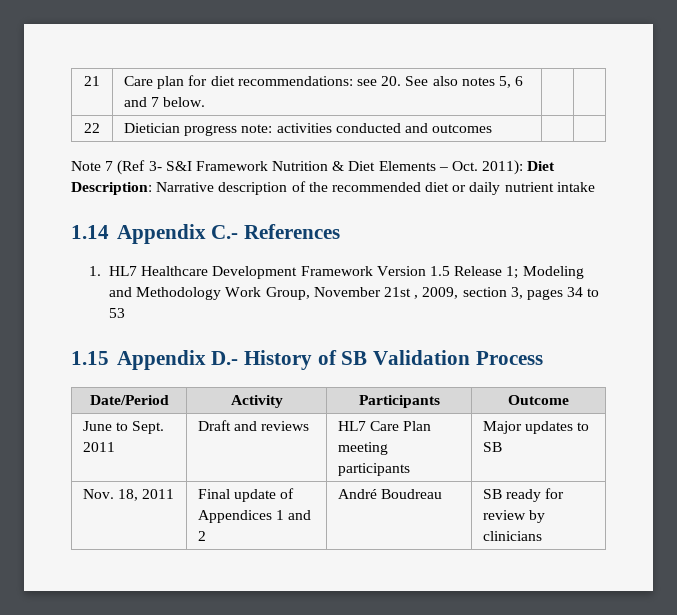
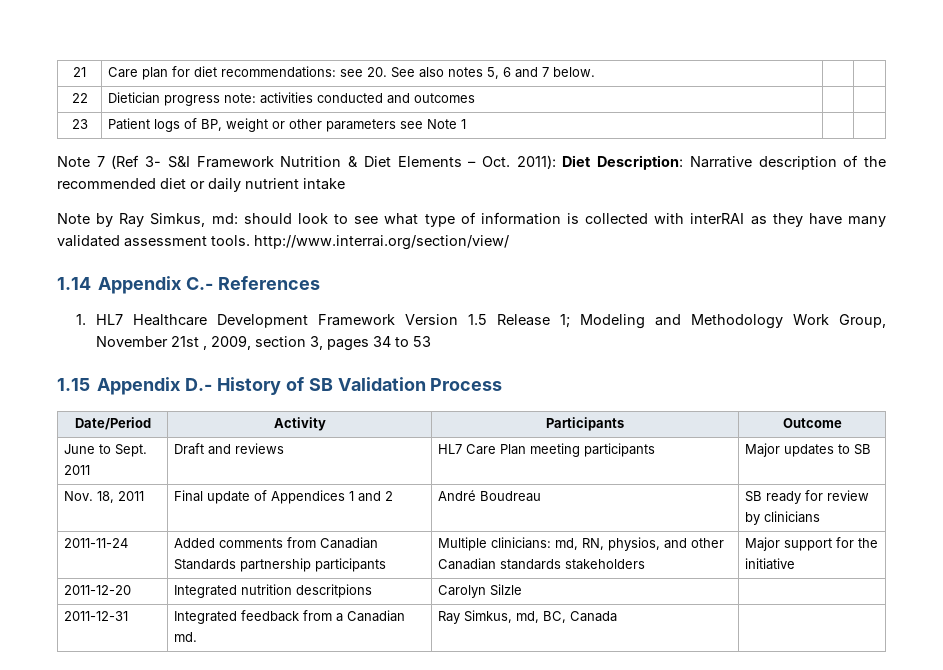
+ 23 | Patient logs of BP, weight or other parameters see Note 1 | |
+ Note by Ray Simkus, md: should look to see what type of information is collected with interRAI as they have many validated assessment tools. http://www.interrai.org/section/view/
+ 2011-11-24 | Added comments from Canadian Standards partnership participants | Multiple clinicians: md, RN, physios, and other Canadian standards stakeholders | Major support for the initiative
+ 2011-12-20 | Integrated nutrition descritpions | Carolyn Silzle |
+ 2011-12-31 | Integrated feedback from a Canadian md. | Ray Simkus, md, BC, Canada |

